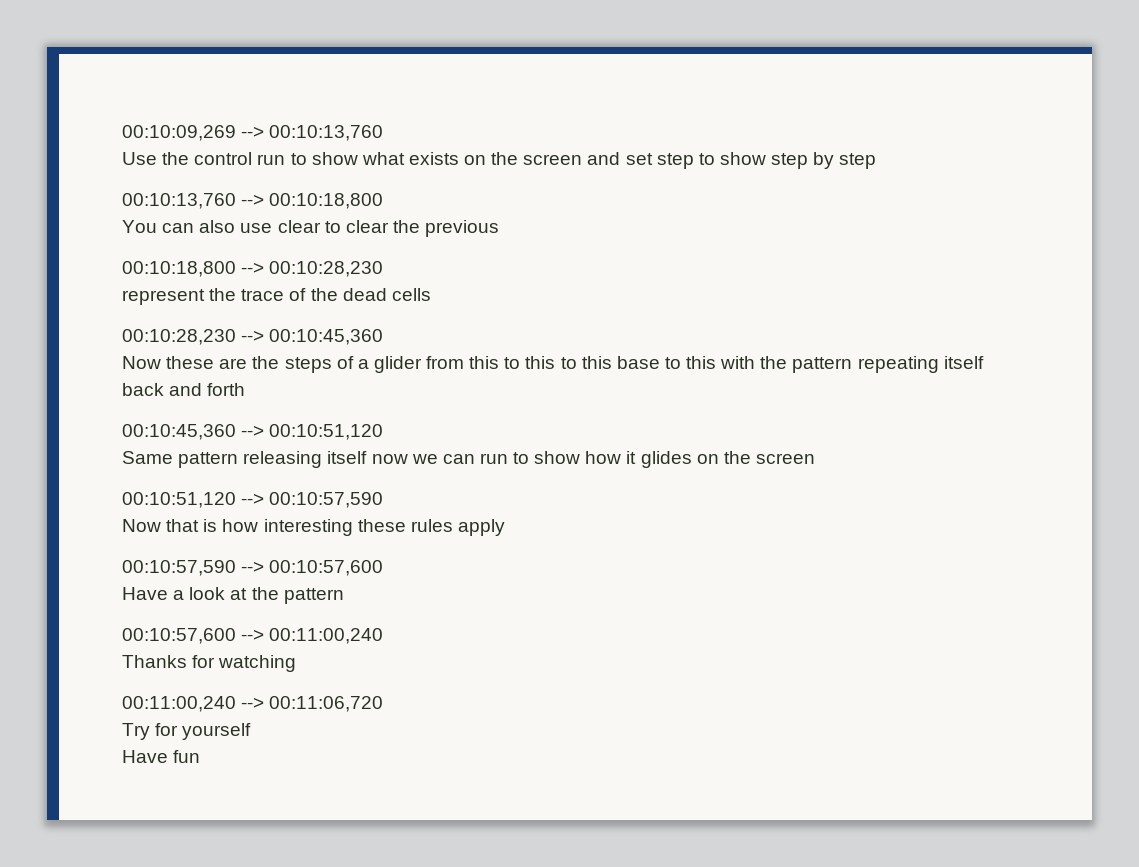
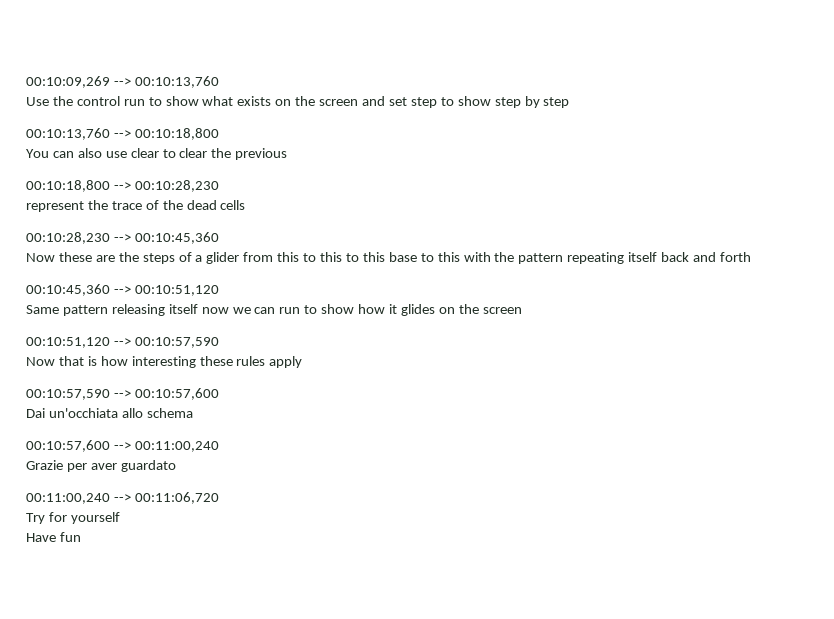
- Have a look at the pattern
+ Dai un'occhiata allo schema
- Thanks for watching
+ Grazie per aver guardato

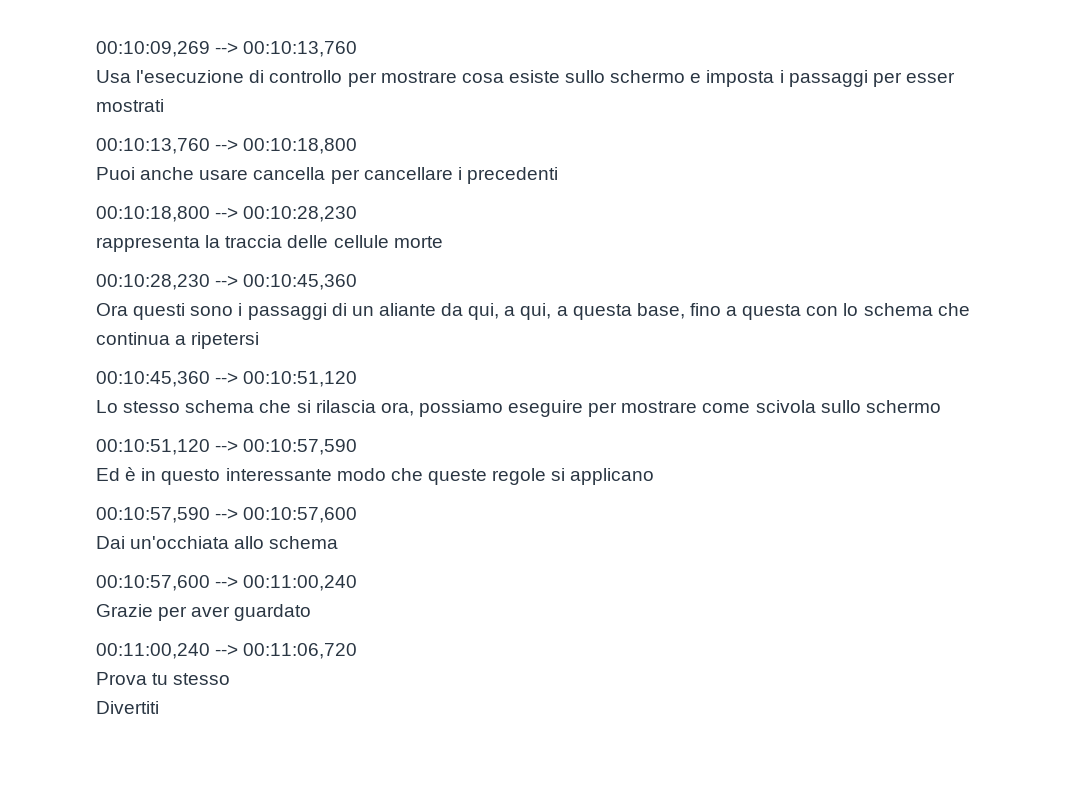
- Use the control run to show what exists on the screen and set step to show step by step
+ Usa l'esecuzione di controllo per mostrare cosa esiste sullo schermo e imposta i passaggi per esser mostrati
  00:10:13,760 --> 00:10:18,800
- You can also use clear to clear the previous
+ Puoi anche usare cancella per cancellare i precedenti
  00:10:18,800 --> 00:10:28,230
- represent the trace of the dead cells
+ rappresenta la traccia delle cellule morte
  00:10:28,230 --> 00:10:45,360
- Now these are the steps of a glider from this to this to this base to this with the pattern repeating itself back and forth
+ Ora questi sono i passaggi di un aliante da qui, a qui, a questa base, fino a questa con lo schema che continua a ripetersi
  00:10:45,360 --> 00:10:51,120
- Same pattern releasing itself now we can run to show how it glides on the screen
+ Lo stesso schema che si rilascia ora, possiamo eseguire per mostrare come scivola sullo schermo
  00:10:51,120 --> 00:10:57,590
- Now that is how interesting these rules apply
+ Ed è in questo interessante modo che queste regole si applicano
- Try for yourself
- Have fun
+ Prova tu stesso
+ Divertiti

